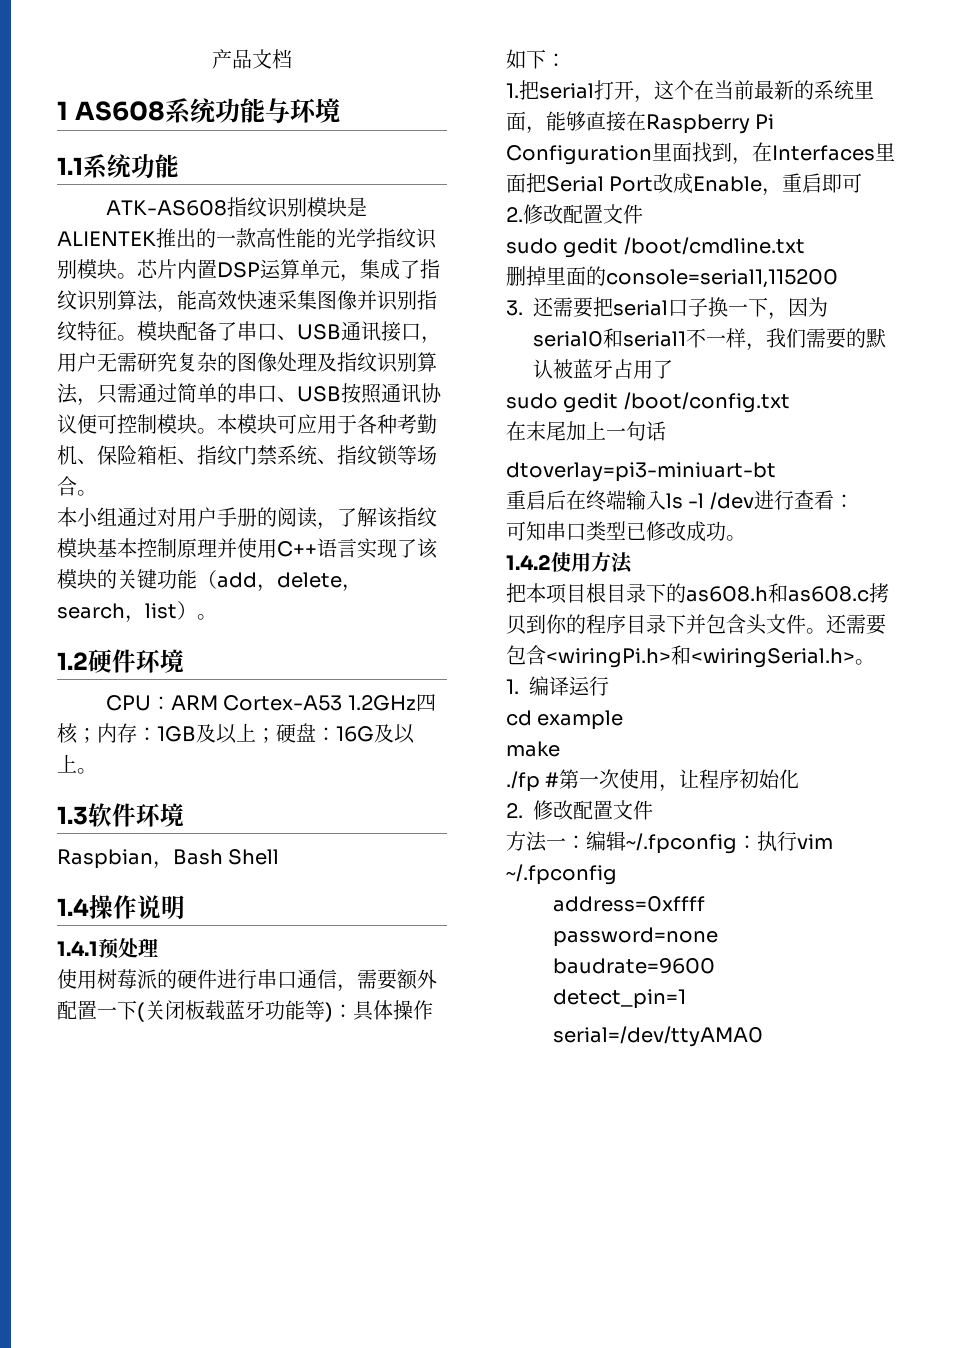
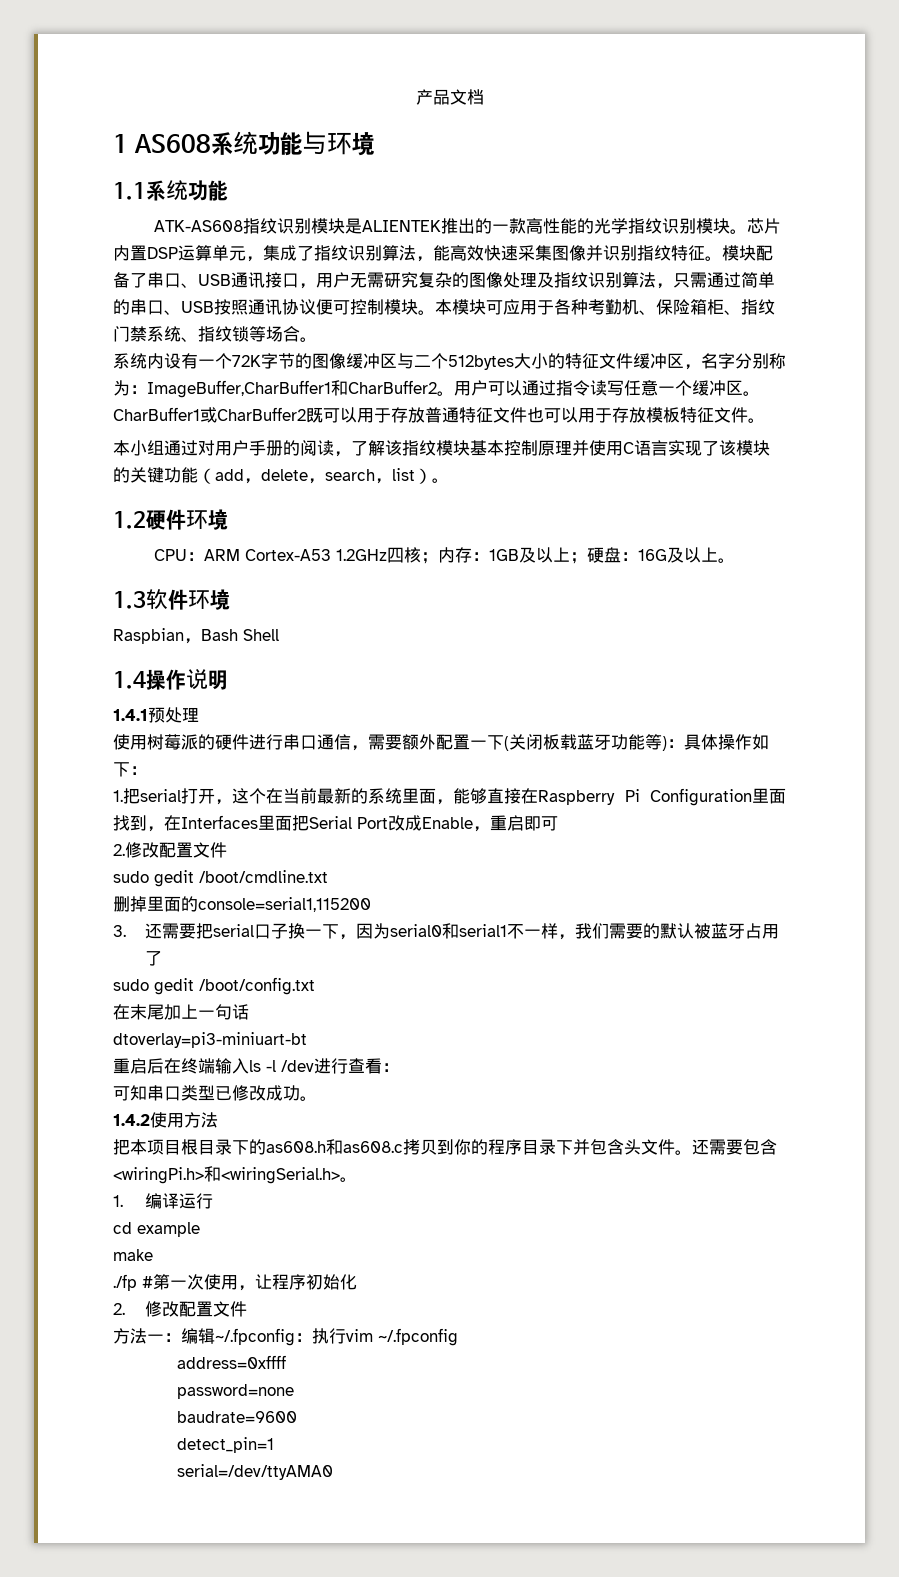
+ 系统内设有一个72K字节的图像缓冲区与二个512bytes大小的特征文件缓冲区，名字分别称为：ImageBuffer,CharBuffer1和CharBuffer2。用户可以通过指令读写任意一个缓冲区。CharBuffer1或CharBuffer2既可以用于存放普通特征文件也可以用于存放模板特征文件。
- 本小组通过对用户手册的阅读，了解该指纹模块基本控制原理并使用C++语言实现了该模块的关键功能（add，delete，search，list）。
+ 本小组通过对用户手册的阅读，了解该指纹模块基本控制原理并使用C语言实现了该模块的关键功能（add，delete，search，list）。

